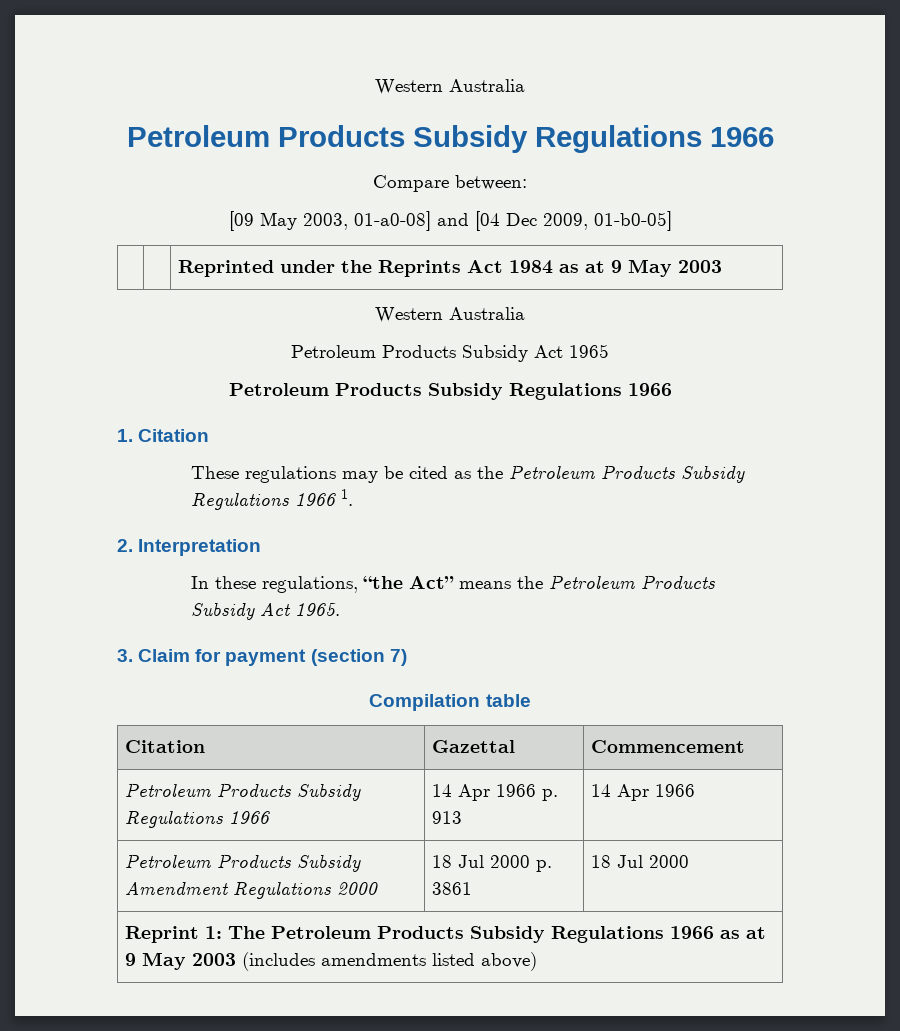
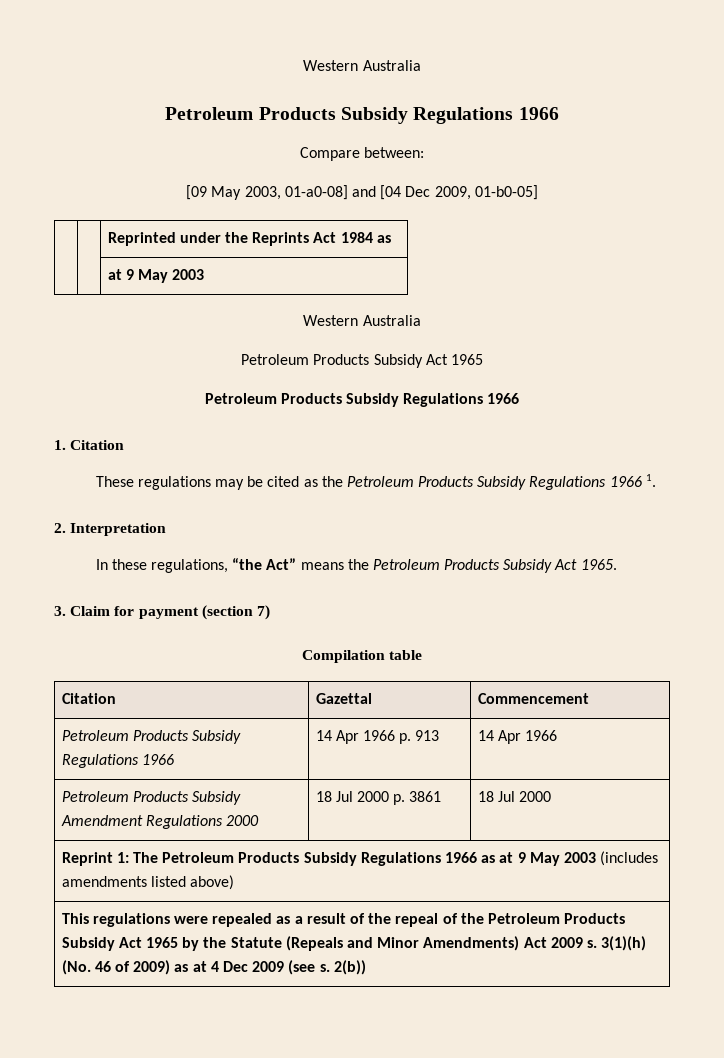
- | | Reprinted under the Reprints Act 1984 as at 9 May 2003
+ | | Reprinted under the Reprints Act 1984 as
+ | | at 9 May 2003
+ This regulations were repealed as a result of the repeal of the Petroleum Products Subsidy Act 1965 by the Statute (Repeals and Minor Amendments) Act 2009 s. 3(1)(h) (No. 46 of 2009) as at 4 Dec 2009 (see s. 2(b))

